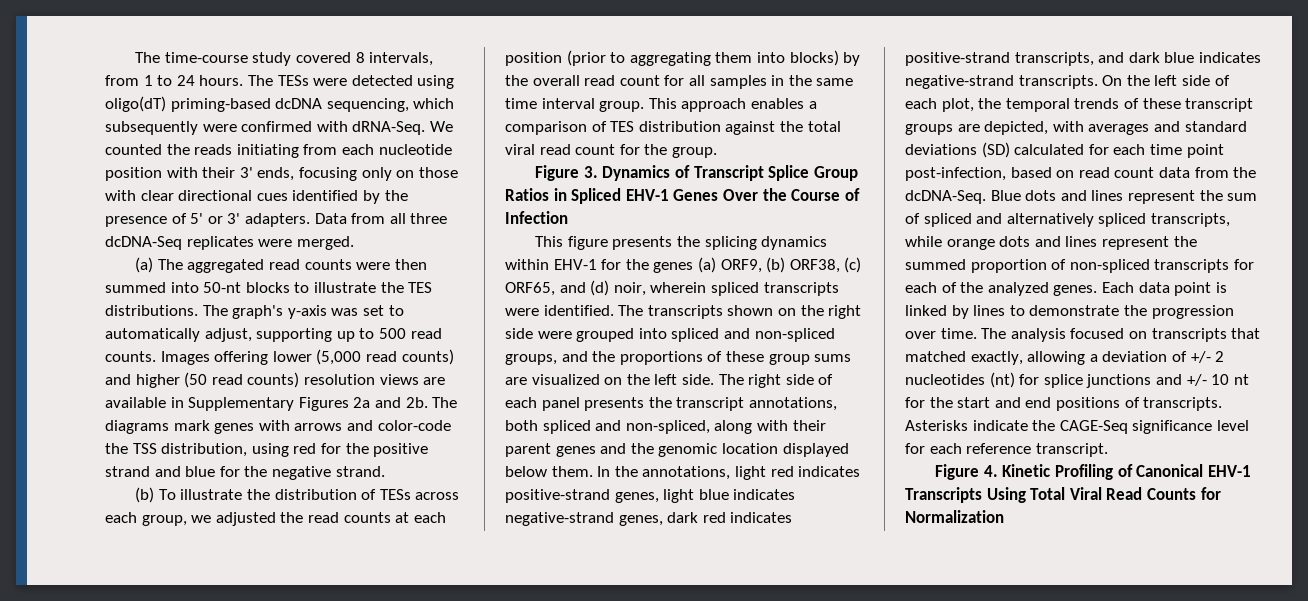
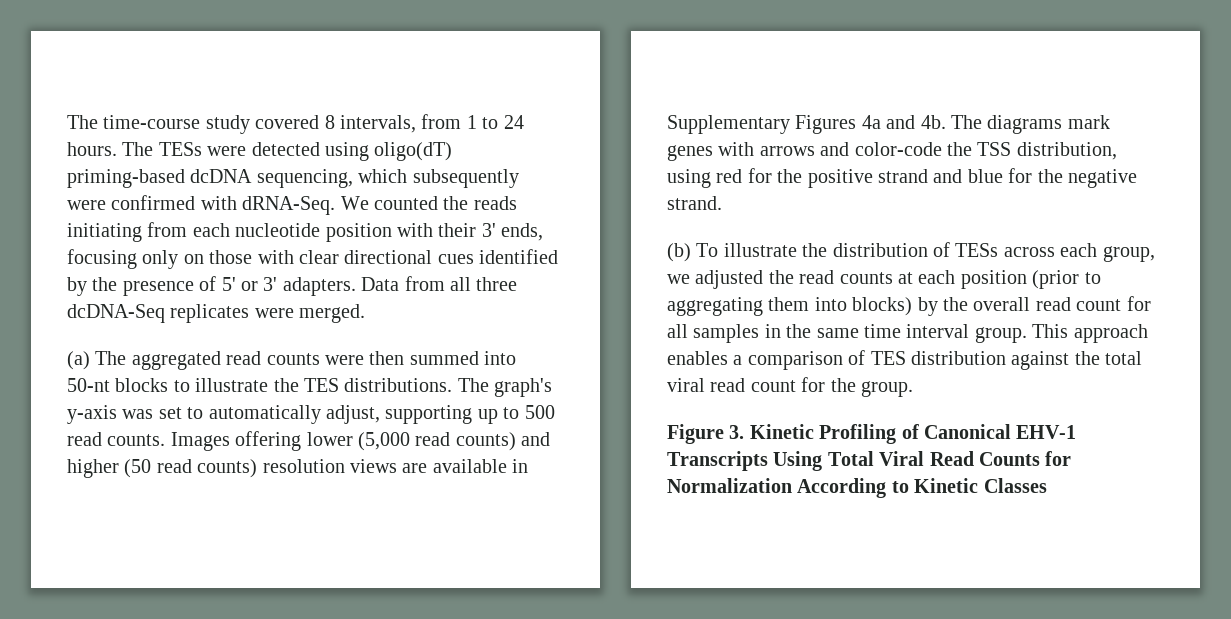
- Images offering lower (5,000 read counts) and higher (50 read counts) resolution views are available in Supplementary Figures 2a and 2b.
+ Images offering lower (5,000 read counts) and higher (50 read counts) resolution views are available in Supplementary Figures 4a and 4b.
- Figure 3. Dynamics of Transcript Splice Group Ratios in Spliced EHV-1 Genes Over the Course of Infection
- This figure presents the splicing dynamics within EHV-1 for the genes (a) ORF9, (b) ORF38, (c) ORF65, and (d) noir, wherein spliced transcripts were identified. The transcripts shown on the right side were grouped into spliced and non-spliced groups, and the proportions of these group sums are visualized on the left side. The right side of each panel presents the transcript annotations, both spliced and non-spliced, along with their parent genes and the genomic location displayed below them. In the annotations, light red indicates positive-strand genes, light blue indicates negative-strand genes, dark red indicates positive-strand transcripts, and dark blue indicates negative-strand transcripts. On the left side of each plot, the temporal trends of these transcript groups are depicted, with averages and standard deviations (SD) calculated for each time point post-infection, based on read count data from the dcDNA-Seq. Blue dots and lines represent the sum of spliced and alternatively spliced transcripts, while orange dots and lines represent the summed proportion of non-spliced transcripts for each of the analyzed genes. Each data point is linked by lines to demonstrate the progression over time. The analysis focused on transcripts that matched exactly, allowing a deviation of +/- 2 nucleotides (nt) for splice junctions and +/- 10 nt for the start and end positions of transcripts. Asterisks indicate the CAGE-Seq significance level for each reference transcript.
- Figure 4. Kinetic Profiling of Canonical EHV-1 Transcripts Using Total Viral Read Counts for Normalization
+ Figure 3. Kinetic Profiling of Canonical EHV-1 Transcripts Using Total Viral Read Counts for Normalization According to Kinetic Classes

